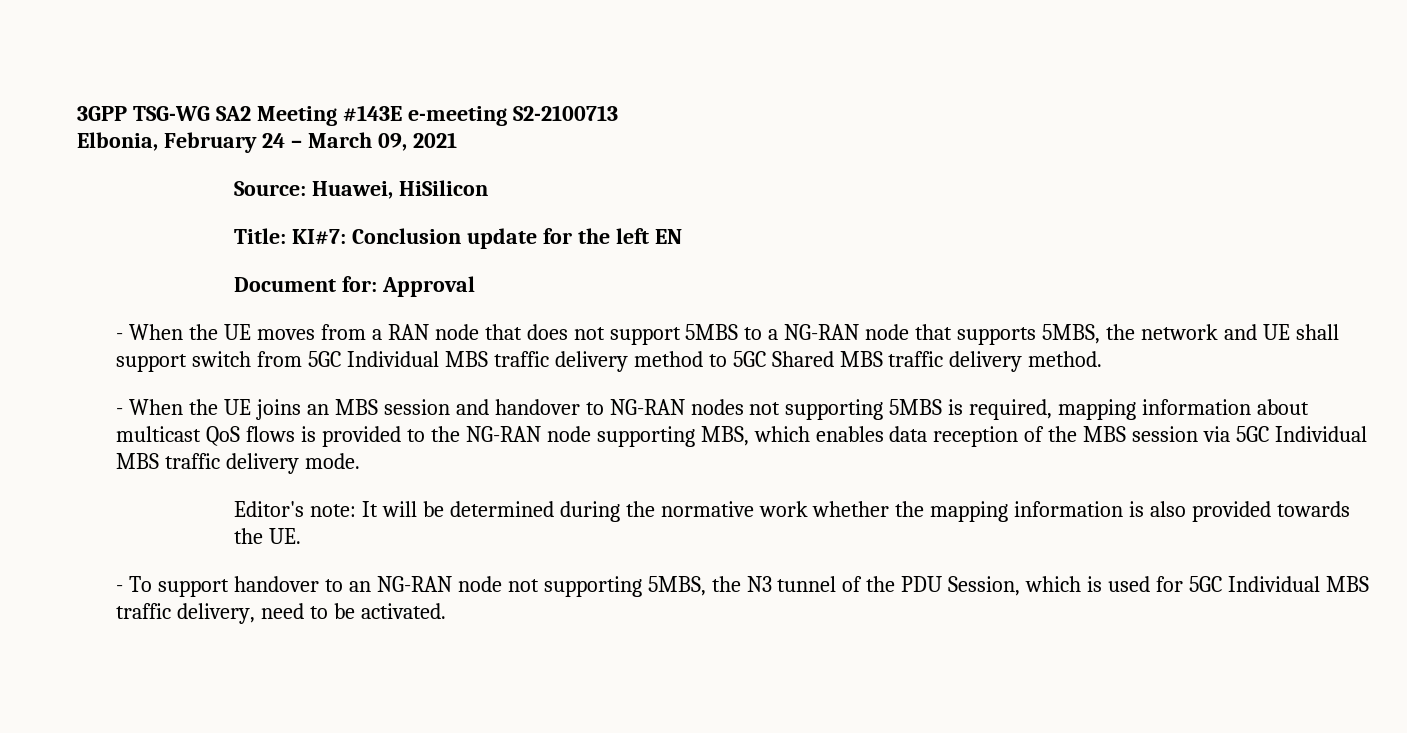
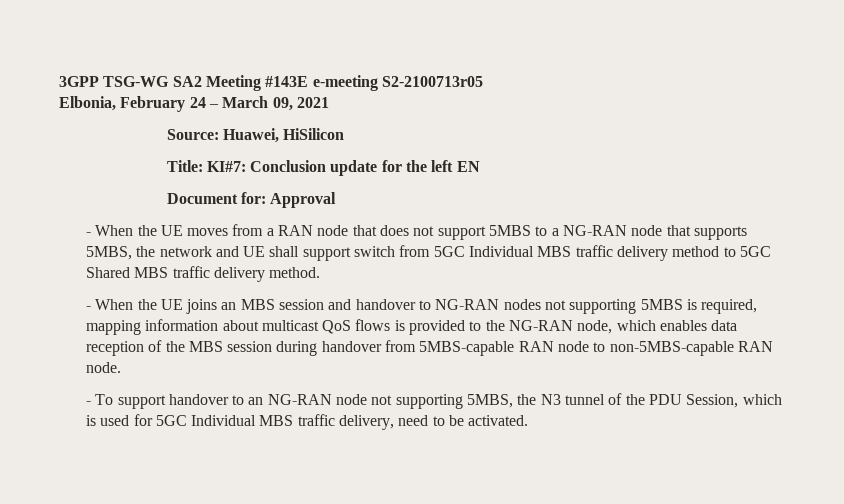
- 3GPP TSG-WG SA2 Meeting #143E e-meeting S2-2100713
+ 3GPP TSG-WG SA2 Meeting #143E e-meeting S2-2100713r05
- - When the UE joins an MBS session and handover to NG-RAN nodes not supporting 5MBS is required, mapping information about multicast QoS flows is provided to the NG-RAN node supporting MBS, which enables data reception of the MBS session via 5GC Individual MBS traffic delivery mode.
- Editor's note: It will be determined during the normative work whether the mapping information is also provided towards the UE.
+ - When the UE joins an MBS session and handover to NG-RAN nodes not supporting 5MBS is required, mapping information about multicast QoS flows is provided to the NG-RAN node, which enables data reception of the MBS session during handover from 5MBS-capable RAN node to non-5MBS-capable RAN node.

